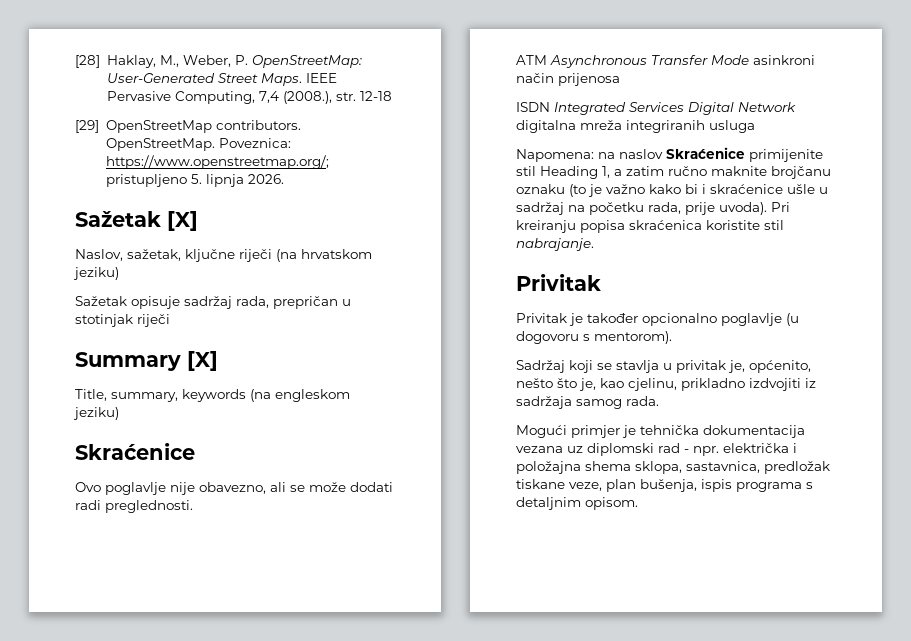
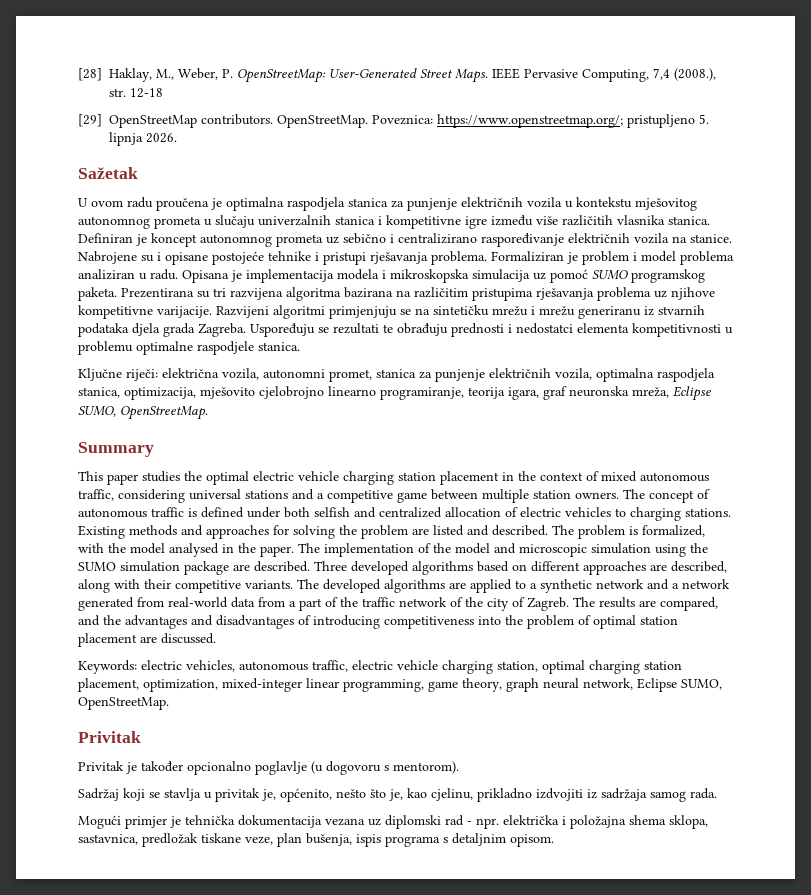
- Sažetak [X]
- Naslov, sažetak, ključne riječi (na hrvatskom jeziku)
- Sažetak opisuje sadržaj rada, prepričan u stotinjak riječi
- Summary [X]
- Title, summary, keywords (na engleskom jeziku)
- Skraćenice
- Ovo poglavlje nije obavezno, ali se može dodati radi preglednosti.
- ATM Asynchronous Transfer Mode asinkroni način prijenosa
- ISDN Integrated Services Digital Network digitalna mreža integriranih usluga
- Napomena: na naslov Skraćenice primijenite stil Heading 1, a zatim ručno maknite brojčanu oznaku (to je važno kako bi i skraćenice ušle u sadržaj na početku rada, prije uvoda). Pri kreiranju popisa skraćenica koristite stil nabrajanje.
+ Sažetak
+ U ovom radu proučena je optimalna raspodjela stanica za punjenje električnih vozila u kontekstu mješovitog autonomnog prometa u slučaju univerzalnih stanica i kompetitivne igre između više različitih vlasnika stanica. Definiran je koncept autonomnog prometa uz sebično i centralizirano raspoređivanje električnih vozila na stanice. Nabrojene su i opisane postojeće tehnike i pristupi rješavanja problema. Formaliziran je problem i model problema analiziran u radu. Opisana je implementacija modela i mikroskopska simulacija uz pomoć SUMO programskog paketa. Prezentirana su tri razvijena algoritma bazirana na različitim pristupima rješavanja problema uz njihove kompetitivne varijacije. Razvijeni algoritmi primjenjuju se na sintetičku mrežu i mrežu generiranu iz stvarnih podataka djela grada Zagreba. Uspoređuju se rezultati te obrađuju prednosti i nedostatci elementa kompetitivnosti u problemu optimalne raspodjele stanica.
+ Ključne riječi: električna vozila, autonomni promet, stanica za punjenje električnih vozila, optimalna raspodjela stanica, optimizacija, mješovito cjelobrojno linearno programiranje, teorija igara, graf neuronska mreža, Eclipse SUMO, OpenStreetMap.
+ Summary
+ This paper studies the optimal electric vehicle charging station placement in the context of mixed autonomous traffic, considering universal stations and a competitive game between multiple station owners. The concept of autonomous traffic is defined under both selfish and centralized allocation of electric vehicles to charging stations. Existing methods and approaches for solving the problem are listed and described. The problem is formalized, with the model analysed in the paper. The implementation of the model and microscopic simulation using the SUMO simulation package are described. Three developed algorithms based on different approaches are described, along with their competitive variants. The developed algorithms are applied to a synthetic network and a network generated from real-world data from a part of the traffic network of the city of Zagreb. The results are compared, and the advantages and disadvantages of introducing competitiveness into the problem of optimal station placement are discussed.
+ Keywords: electric vehicles, autonomous traffic, electric vehicle charging station, optimal charging station placement, optimization, mixed-integer linear programming, game theory, graph neural network, Eclipse SUMO, OpenStreetMap.

